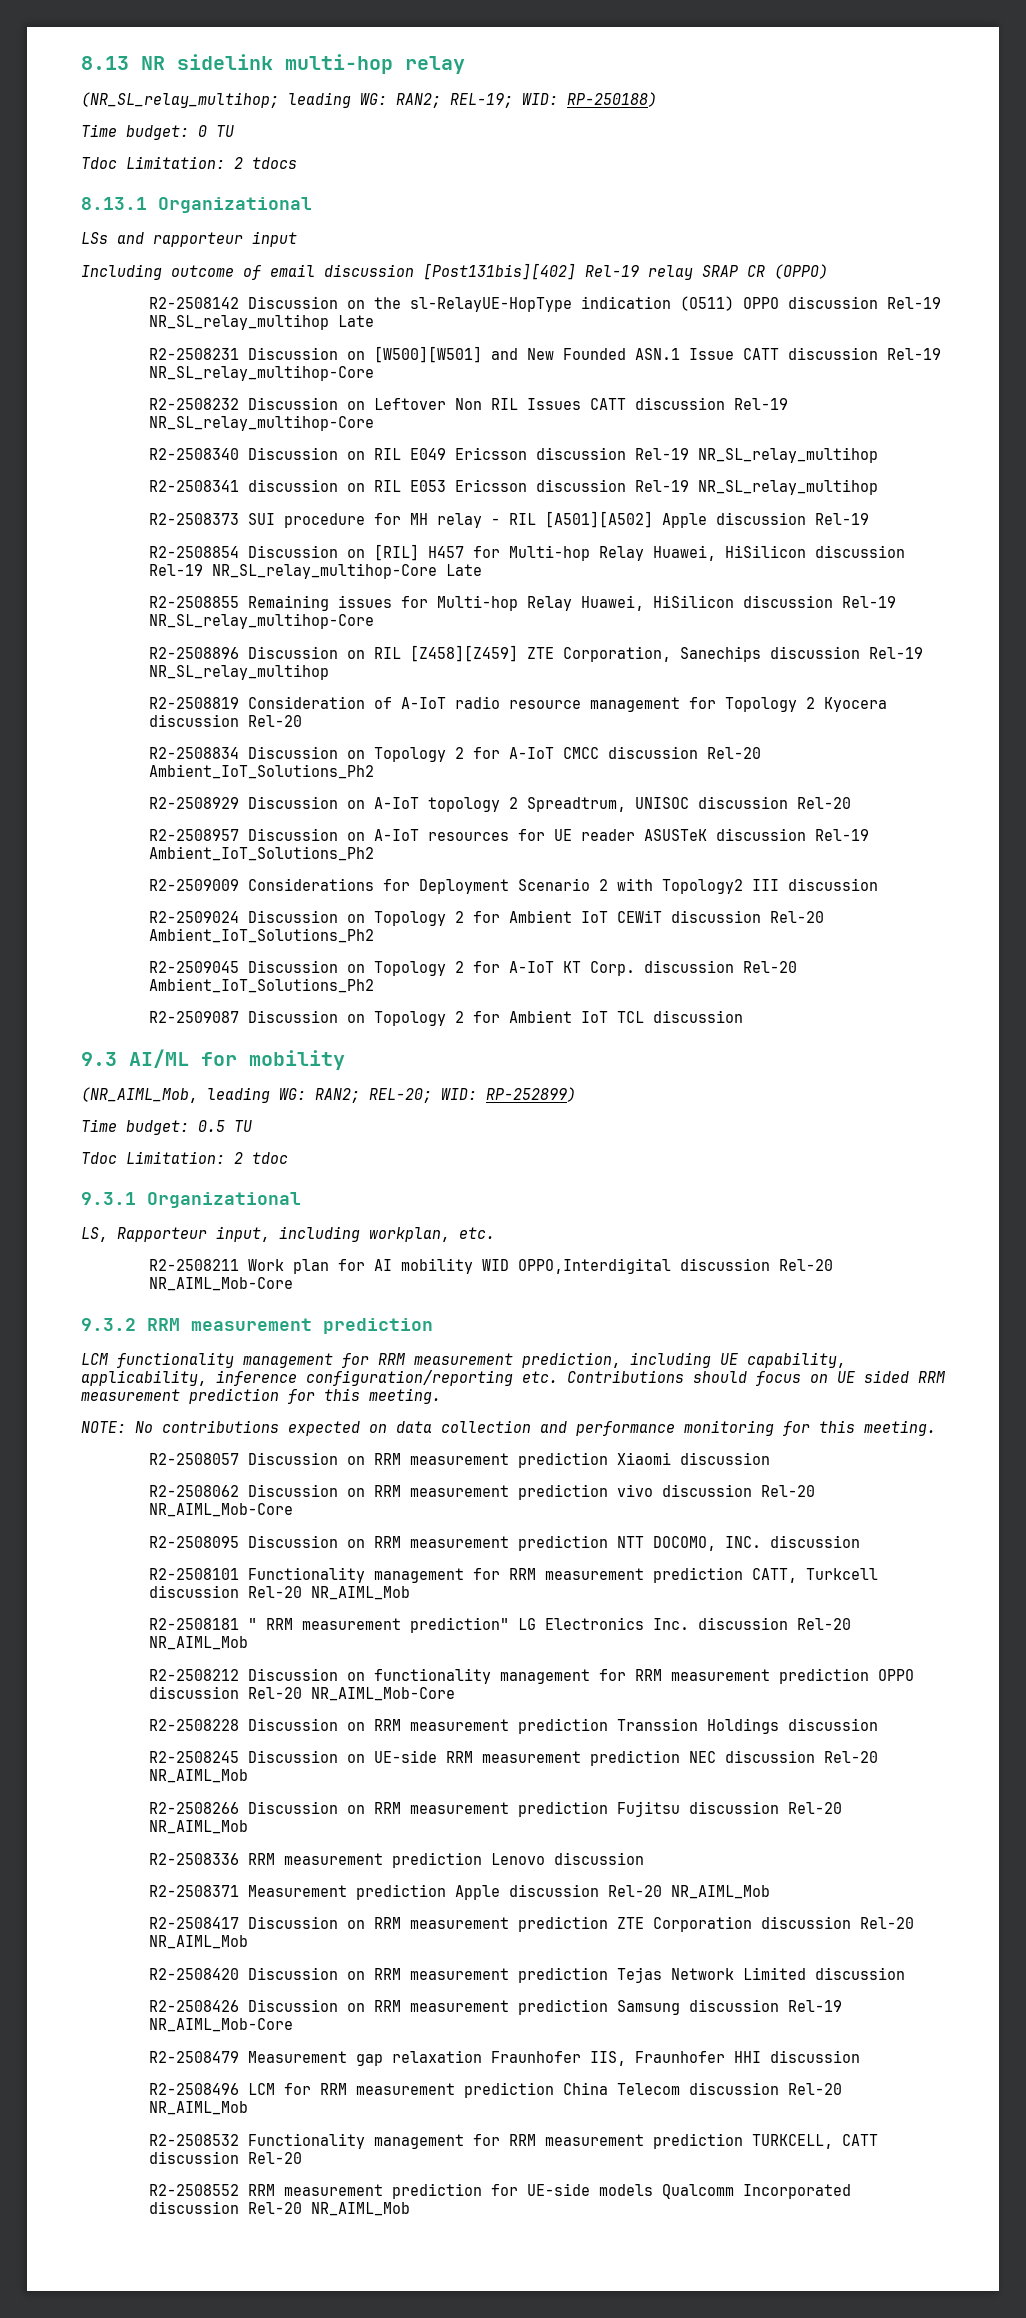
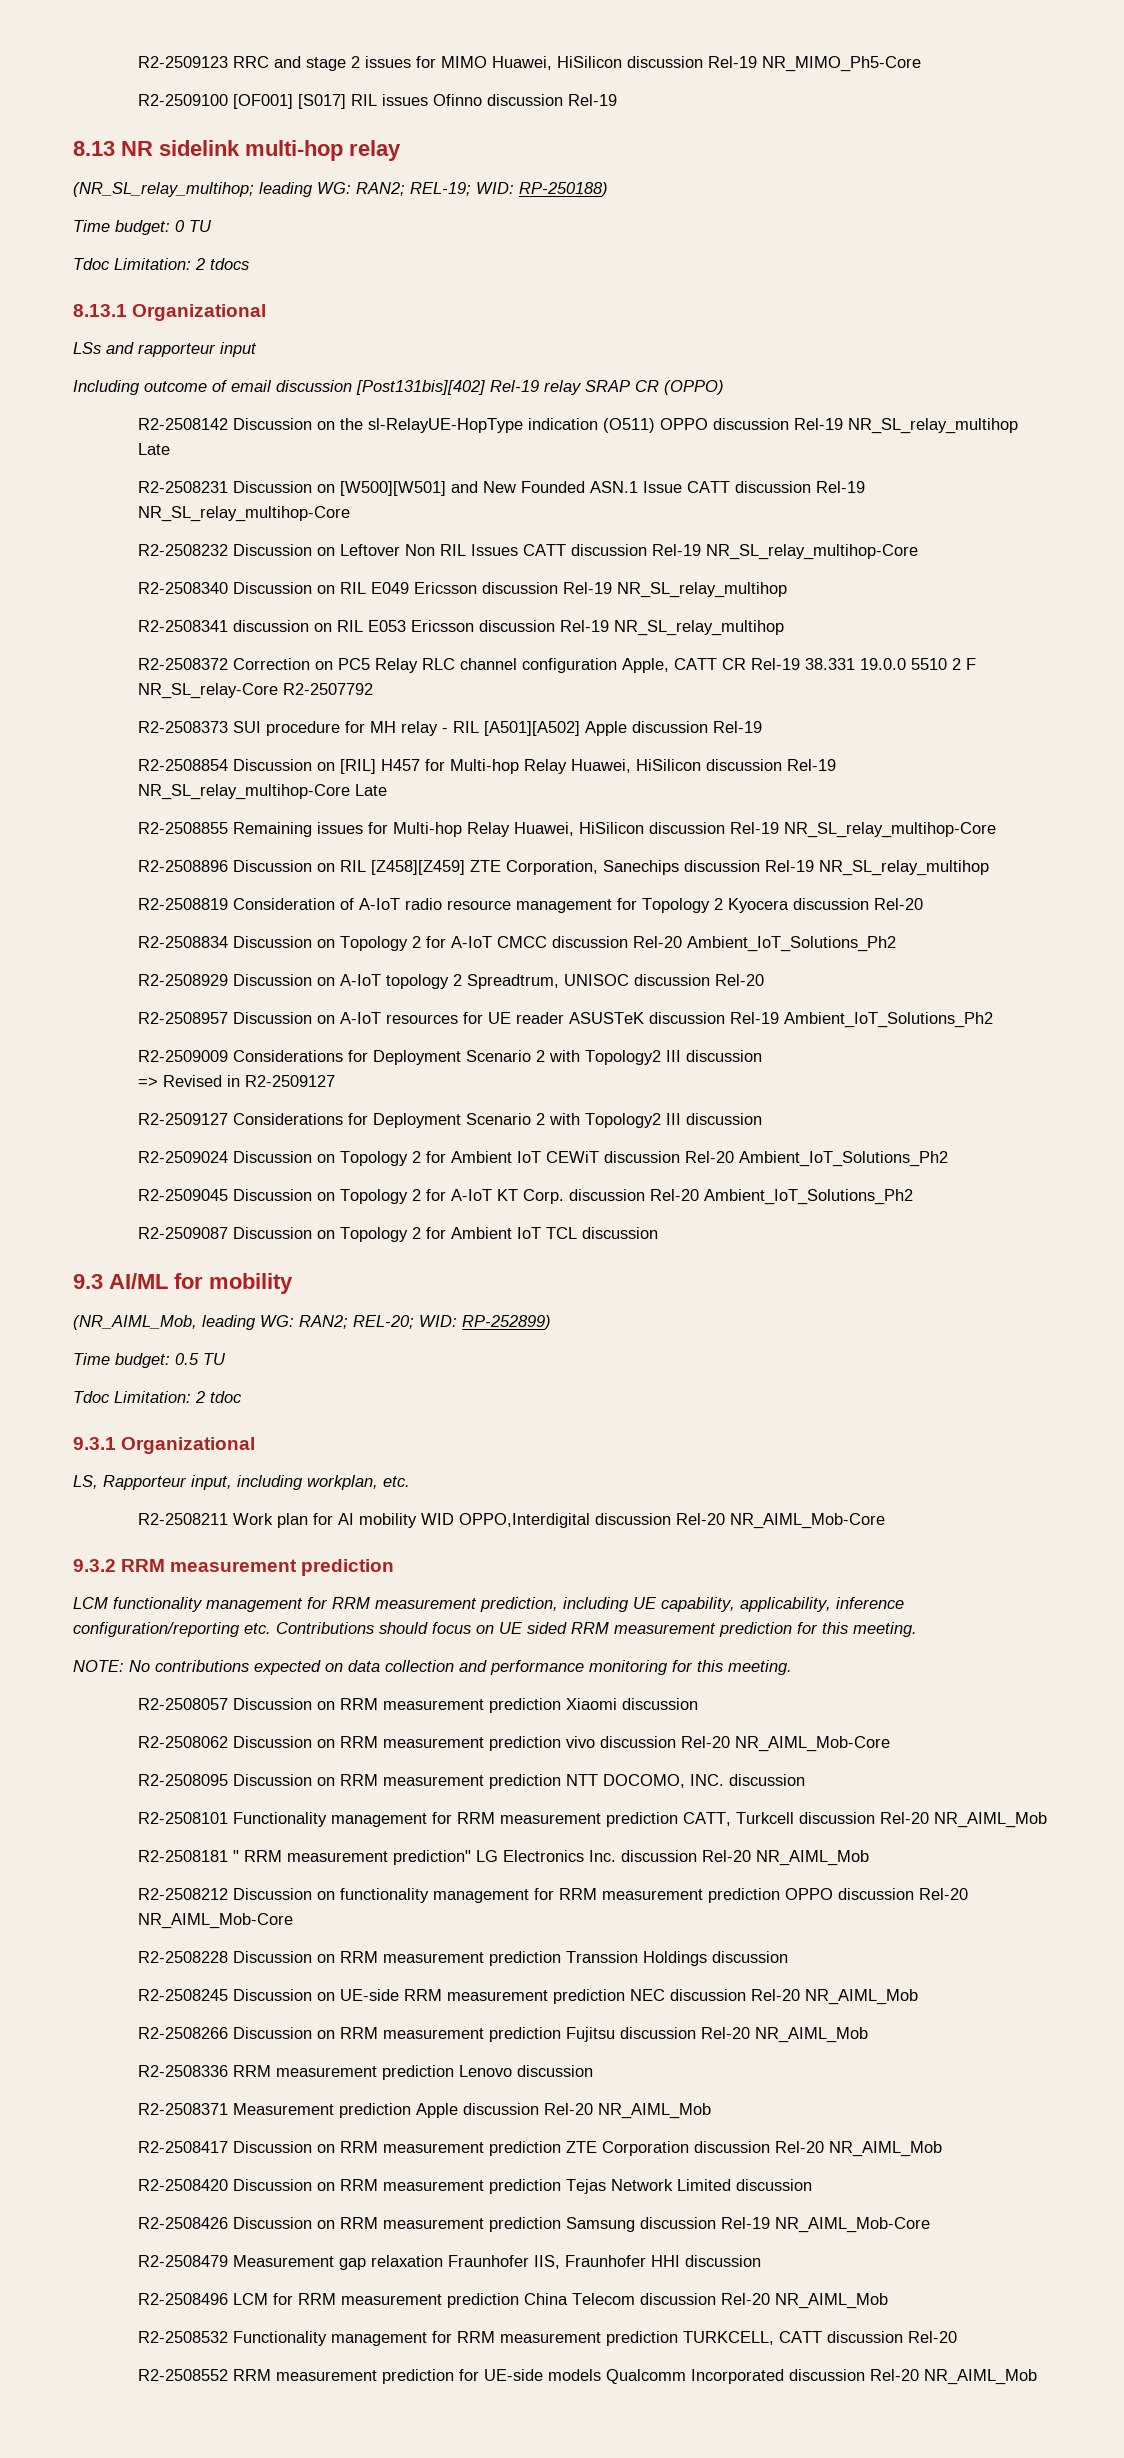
+ R2-2509123 RRC and stage 2 issues for MIMO Huawei, HiSilicon discussion Rel-19 NR_MIMO_Ph5-Core
+ R2-2509100 [OF001] [S017] RIL issues Ofinno discussion Rel-19
+ R2-2508372 Correction on PC5 Relay RLC channel configuration Apple, CATT CR Rel-19 38.331 19.0.0 5510 2 F NR_SL_relay-Core R2-2507792
+ => Revised in R2-2509127
+ R2-2509127 Considerations for Deployment Scenario 2 with Topology2 III discussion

